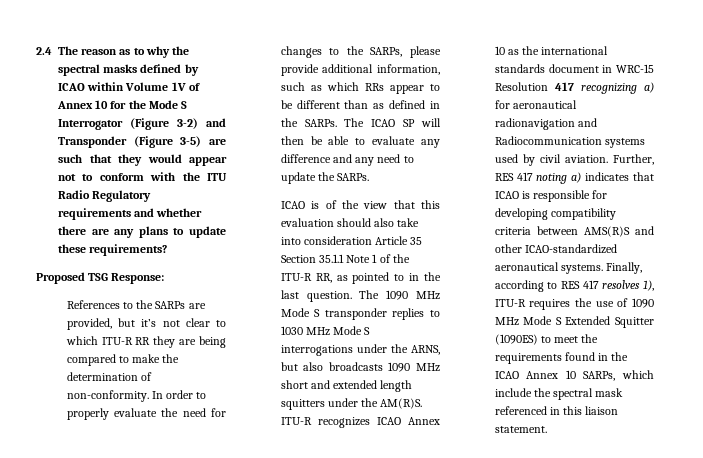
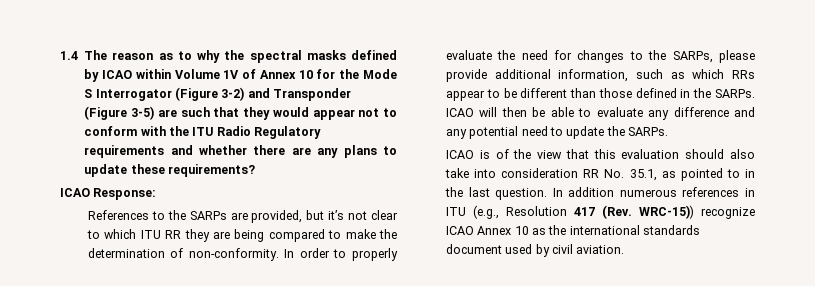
- 2.4 The reason as to why the spectral masks defined by ICAO within Volume 1V of Annex 10 for the Mode S Interrogator (Figure 3-2) and Transponder (Figure 3-5) are such that they would appear not to conform with the ITU Radio Regulatory requirements and whether there are any plans to update these requirements?
+ 1.4 The reason as to why the spectral masks defined by ICAO within Volume 1V of Annex 10 for the Mode S Interrogator (Figure 3-2) and Transponder (Figure 3-5) are such that they would appear not to conform with the ITU Radio Regulatory requirements and whether there are any plans to update these requirements?
- Proposed TSG Response:
+ ICAO Response:
- References to the SARPs are provided, but it’s not clear to which ITU-R RR they are being compared to make the determination of non-conformity.
+ References to the SARPs are provided, but it’s not clear to which ITU RR they are being compared to make the determination of non-conformity.
- In order to properly evaluate the need for changes to the SARPs, please provide additional information, such as which RRs appear to be different than as defined in the SARPs.
+ In order to properly evaluate the need for changes to the SARPs, please provide additional information, such as which RRs appear to be different than those defined in the SARPs.
- The ICAO SP will then be able to evaluate any difference and any need to update the SARPs.
+ ICAO will then be able to evaluate any difference and any potential need to update the SARPs.
- ICAO is of the view that this evaluation should also take into consideration Article 35 Section 35.1.1 Note 1 of the ITU-R RR, as pointed to in the last question.
+ ICAO is of the view that this evaluation should also take into consideration RR No. 35.1, as pointed to in the last question.
- The 1090 MHz Mode S transponder replies to 1030 MHz Mode S interrogations under the ARNS, but also broadcasts 1090 MHz short and extended length squitters under the AM(R)S. ITU-R recognizes ICAO Annex 10 as the international standards document in WRC-15 Resolution 417 recognizing a) for aeronautical radionavigation and Radiocommunication systems used by civil aviation. Further, RES 417 noting a) indicates that ICAO is responsible for developing compatibility criteria between AMS(R)S and other ICAO-standardized aeronautical systems. Finally, according to RES 417 resolves 1), ITU-R requires the use of 1090 MHz Mode S Extended Squitter (1090ES) to meet the requirements found in the ICAO Annex 10 SARPs, which include the spectral mask referenced in this liaison statement.
+ In addition numerous references in ITU (e.g., Resolution 417 (Rev. WRC-15)) recognize ICAO Annex 10 as the international standards document used by civil aviation.

